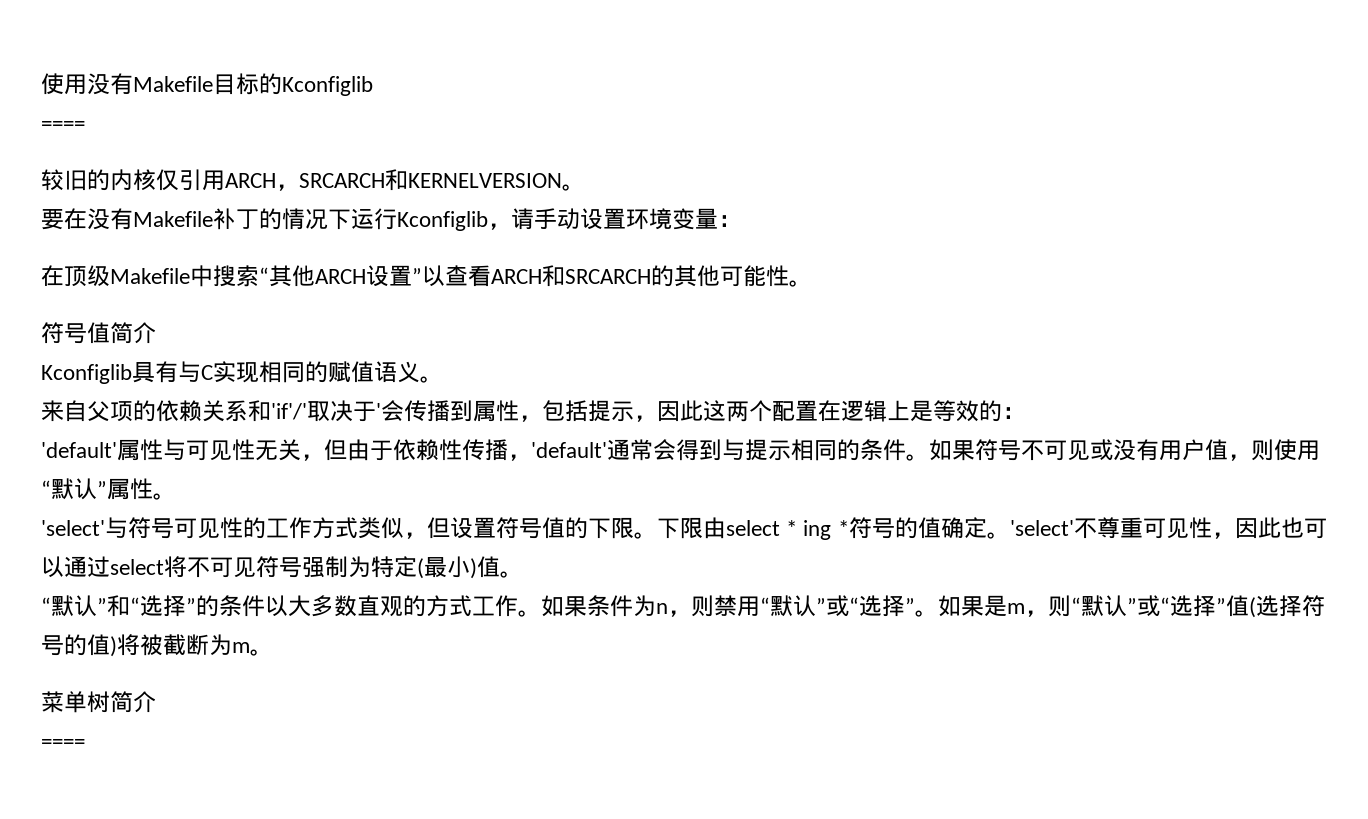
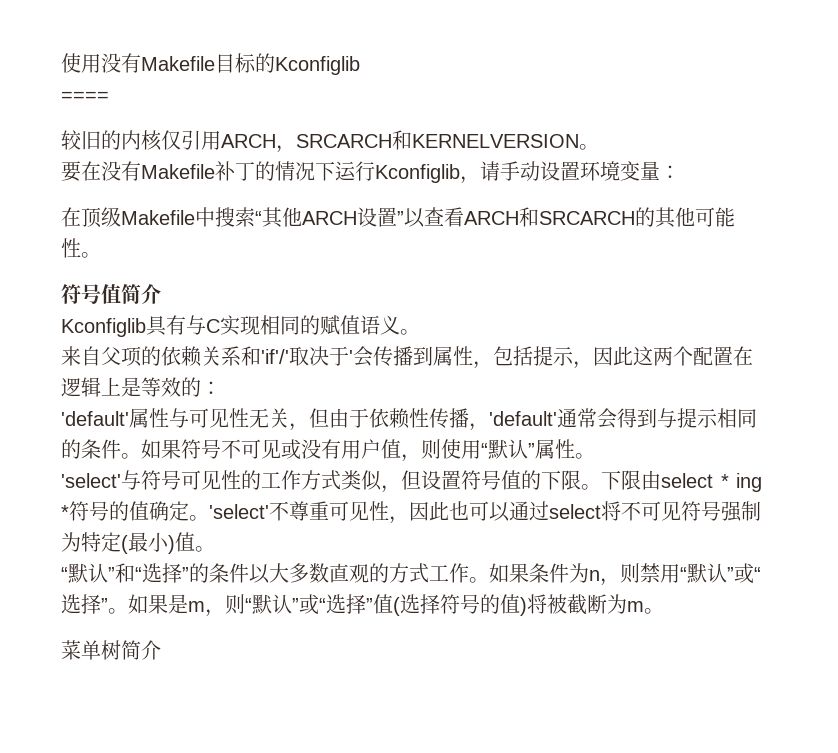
  菜单树简介
- ====

